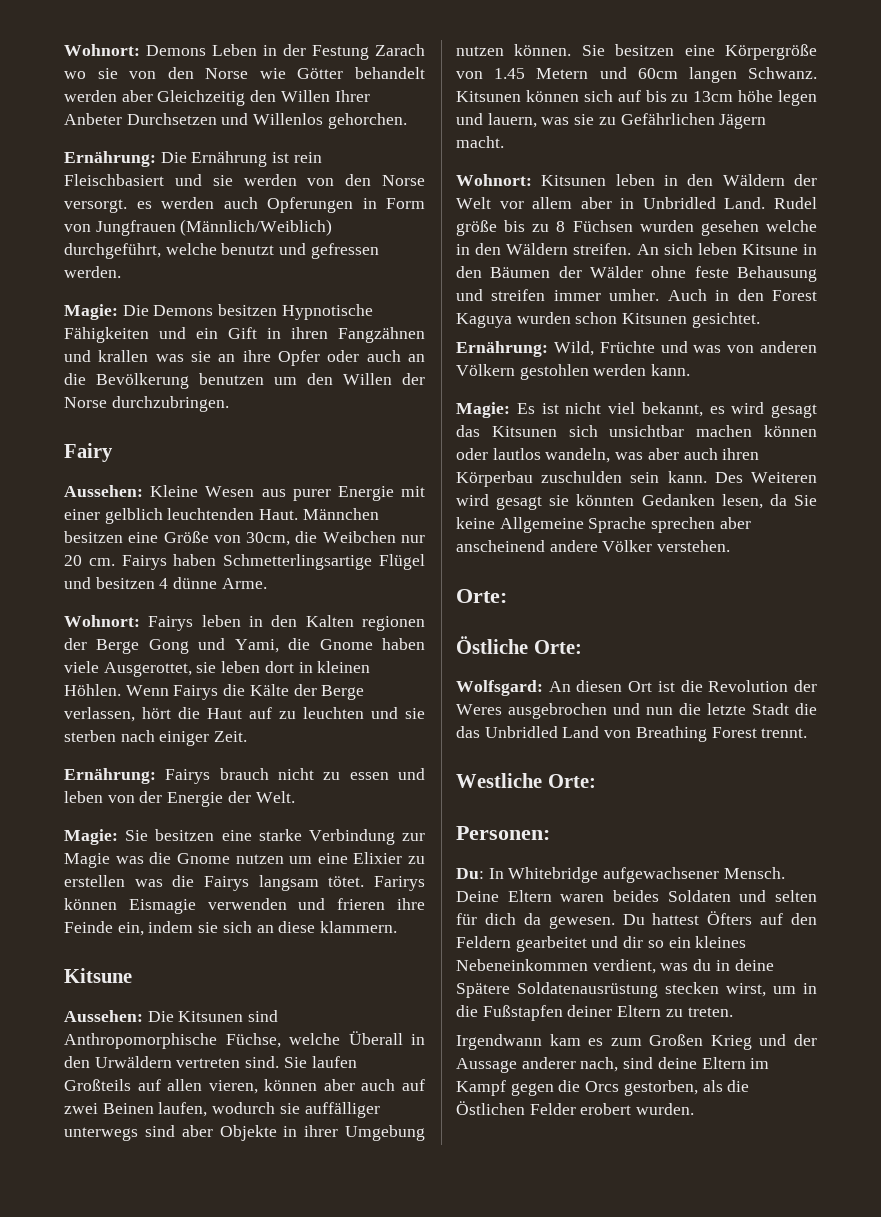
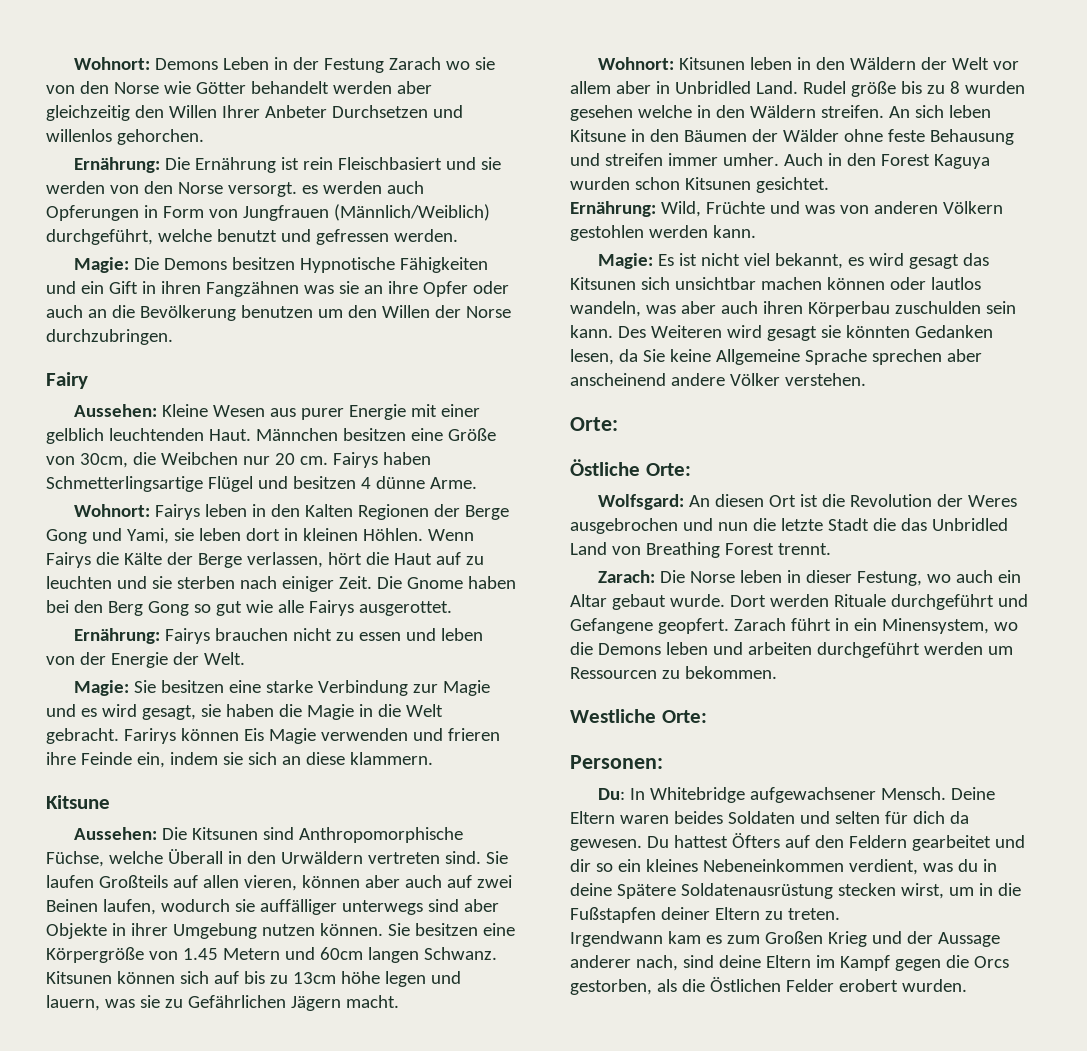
- Wohnort: Demons Leben in der Festung Zarach wo sie von den Norse wie Götter behandelt werden aber Gleichzeitig den Willen Ihrer Anbeter Durchsetzen und Willenlos gehorchen.
+ Wohnort: Demons Leben in der Festung Zarach wo sie von den Norse wie Götter behandelt werden aber gleichzeitig den Willen Ihrer Anbeter Durchsetzen und willenlos gehorchen.
- Magie: Die Demons besitzen Hypnotische Fähigkeiten und ein Gift in ihren Fangzähnen und krallen was sie an ihre Opfer oder auch an die Bevölkerung benutzen um den Willen der Norse durchzubringen.
+ Magie: Die Demons besitzen Hypnotische Fähigkeiten und ein Gift in ihren Fangzähnen was sie an ihre Opfer oder auch an die Bevölkerung benutzen um den Willen der Norse durchzubringen.
- Wohnort: Fairys leben in den Kalten regionen der Berge Gong und Yami, die Gnome haben viele Ausgerottet, sie leben dort in kleinen Höhlen.
+ Wohnort: Fairys leben in den Kalten Regionen der Berge Gong und Yami, sie leben dort in kleinen Höhlen.
+ Die Gnome haben bei den Berg Gong so gut wie alle Fairys ausgerottet.
- Ernährung: Fairys brauch nicht zu essen und leben von der Energie der Welt.
+ Ernährung: Fairys brauchen nicht zu essen und leben von der Energie der Welt.
- Magie: Sie besitzen eine starke Verbindung zur Magie was die Gnome nutzen um eine Elixier zu erstellen was die Fairys langsam tötet. Farirys können Eismagie verwenden und frieren ihre Feinde ein, indem sie sich an diese klammern.
+ Magie: Sie besitzen eine starke Verbindung zur Magie und es wird gesagt, sie haben die Magie in die Welt gebracht. Farirys können Eis Magie verwenden und frieren ihre Feinde ein, indem sie sich an diese klammern.
- Rudel größe bis zu 8 Füchsen wurden gesehen welche in den Wäldern streifen.
+ Rudel größe bis zu 8 wurden gesehen welche in den Wäldern streifen.
+ Zarach: Die Norse leben in dieser Festung, wo auch ein Altar gebaut wurde. Dort werden Rituale durchgeführt und Gefangene geopfert. Zarach führt in ein Minensystem, wo die Demons leben und arbeiten durchgeführt werden um Ressourcen zu bekommen.

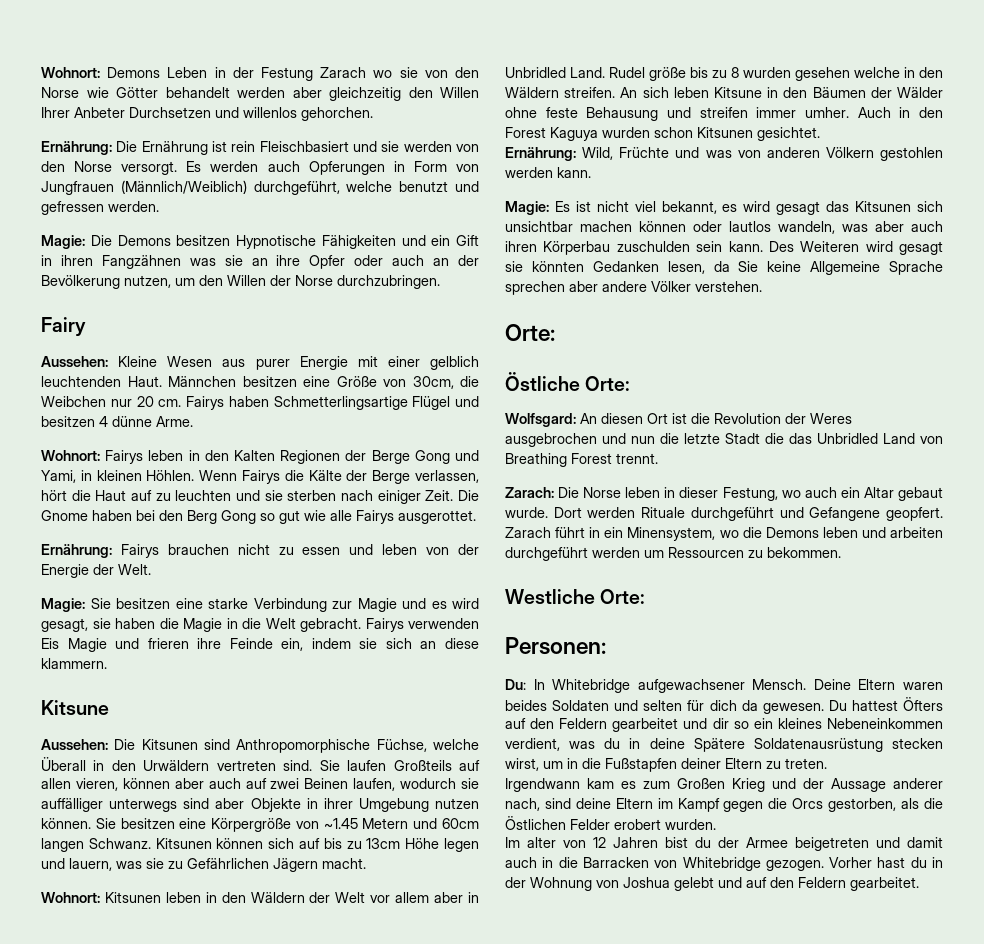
- Ernährung: Die Ernährung ist rein Fleischbasiert und sie werden von den Norse versorgt. es werden auch Opferungen in Form von Jungfrauen (Männlich/Weiblich) durchgeführt, welche benutzt und gefressen werden.
+ Ernährung: Die Ernährung ist rein Fleischbasiert und sie werden von den Norse versorgt. Es werden auch Opferungen in Form von Jungfrauen (Männlich/Weiblich) durchgeführt, welche benutzt und gefressen werden.
- Magie: Die Demons besitzen Hypnotische Fähigkeiten und ein Gift in ihren Fangzähnen was sie an ihre Opfer oder auch an die Bevölkerung benutzen um den Willen der Norse durchzubringen.
+ Magie: Die Demons besitzen Hypnotische Fähigkeiten und ein Gift in ihren Fangzähnen was sie an ihre Opfer oder auch an der Bevölkerung nutzen, um den Willen der Norse durchzubringen.
- Wohnort: Fairys leben in den Kalten Regionen der Berge Gong und Yami, sie leben dort in kleinen Höhlen.
+ Wohnort: Fairys leben in den Kalten Regionen der Berge Gong und Yami, in kleinen Höhlen.
- Farirys können Eis Magie verwenden und frieren ihre Feinde ein, indem sie sich an diese klammern.
+ Fairys verwenden Eis Magie und frieren ihre Feinde ein, indem sie sich an diese klammern.
- Sie besitzen eine Körpergröße von 1.45 Metern und 60cm langen Schwanz.
+ Sie besitzen eine Körpergröße von ~1.45 Metern und 60cm langen Schwanz.
- Kitsunen können sich auf bis zu 13cm höhe legen und lauern, was sie zu Gefährlichen Jägern macht.
+ Kitsunen können sich auf bis zu 13cm Höhe legen und lauern, was sie zu Gefährlichen Jägern macht.
- Des Weiteren wird gesagt sie könnten Gedanken lesen, da Sie keine Allgemeine Sprache sprechen aber anscheinend andere Völker verstehen.
+ Des Weiteren wird gesagt sie könnten Gedanken lesen, da Sie keine Allgemeine Sprache sprechen aber andere Völker verstehen.
+ Im alter von 12 Jahren bist du der Armee beigetreten und damit auch in die Barracken von Whitebridge gezogen. Vorher hast du in der Wohnung von Joshua gelebt und auf den Feldern gearbeitet.

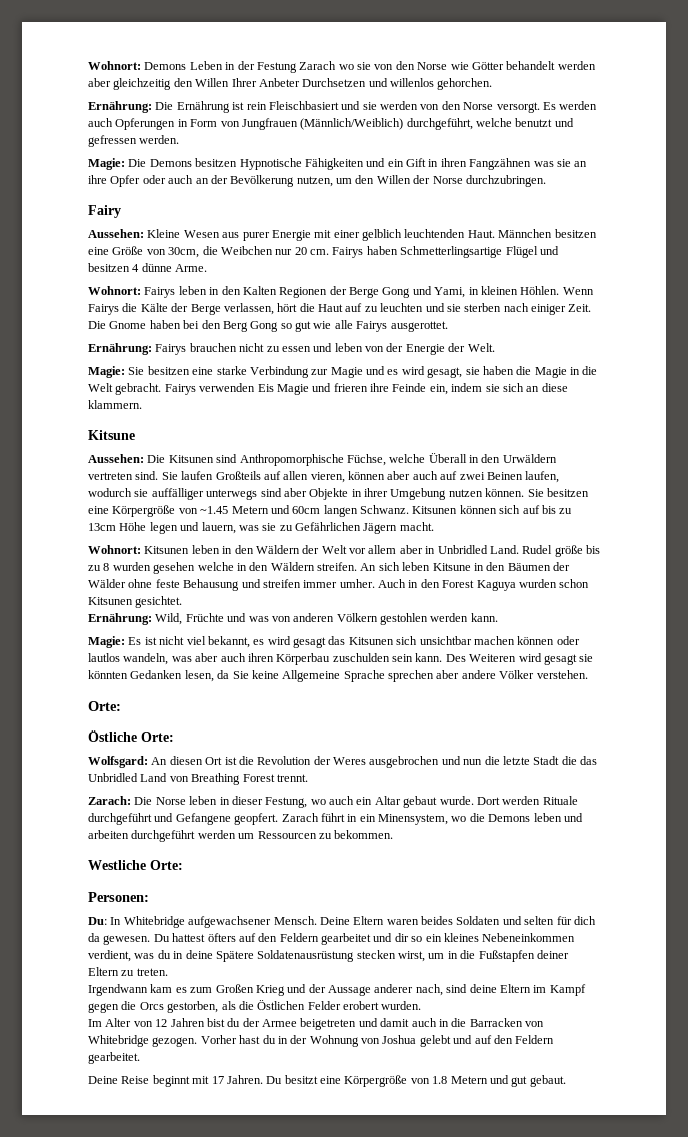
- Du hattest Öfters auf den Feldern gearbeitet und dir so ein kleines Nebeneinkommen verdient, was du in deine Spätere Soldatenausrüstung stecken wirst, um in die Fußstapfen deiner Eltern zu treten.
+ Du hattest öfters auf den Feldern gearbeitet und dir so ein kleines Nebeneinkommen verdient, was du in deine Spätere Soldatenausrüstung stecken wirst, um in die Fußstapfen deiner Eltern zu treten.
- Im alter von 12 Jahren bist du der Armee beigetreten und damit auch in die Barracken von Whitebridge gezogen.
+ Im Alter von 12 Jahren bist du der Armee beigetreten und damit auch in die Barracken von Whitebridge gezogen.
+ Deine Reise beginnt mit 17 Jahren. Du besitzt eine Körpergröße von 1.8 Metern und gut gebaut.

